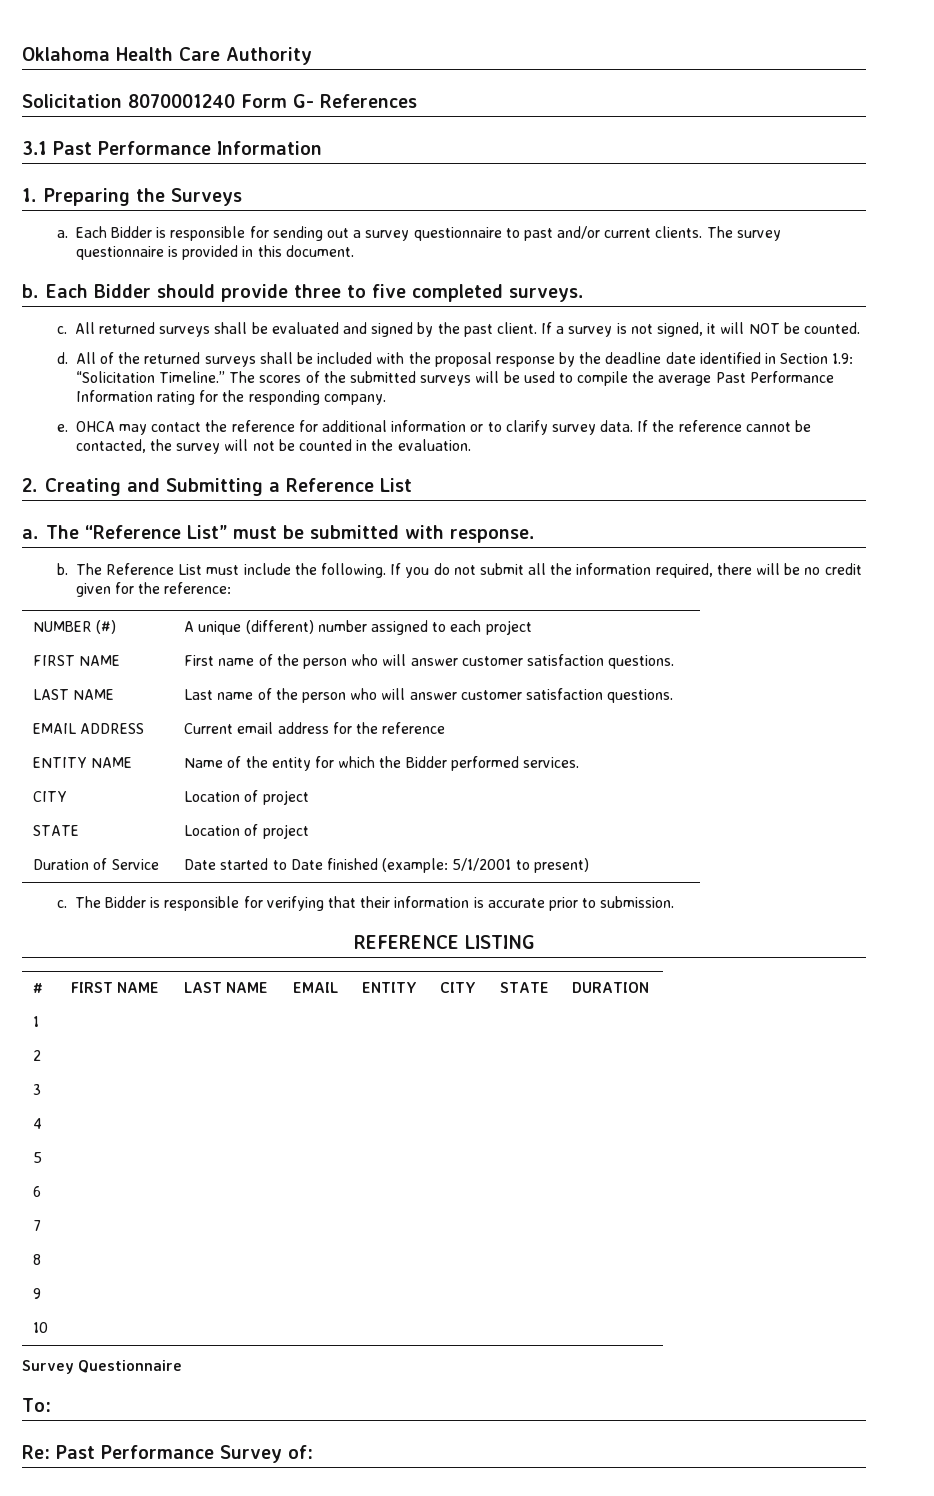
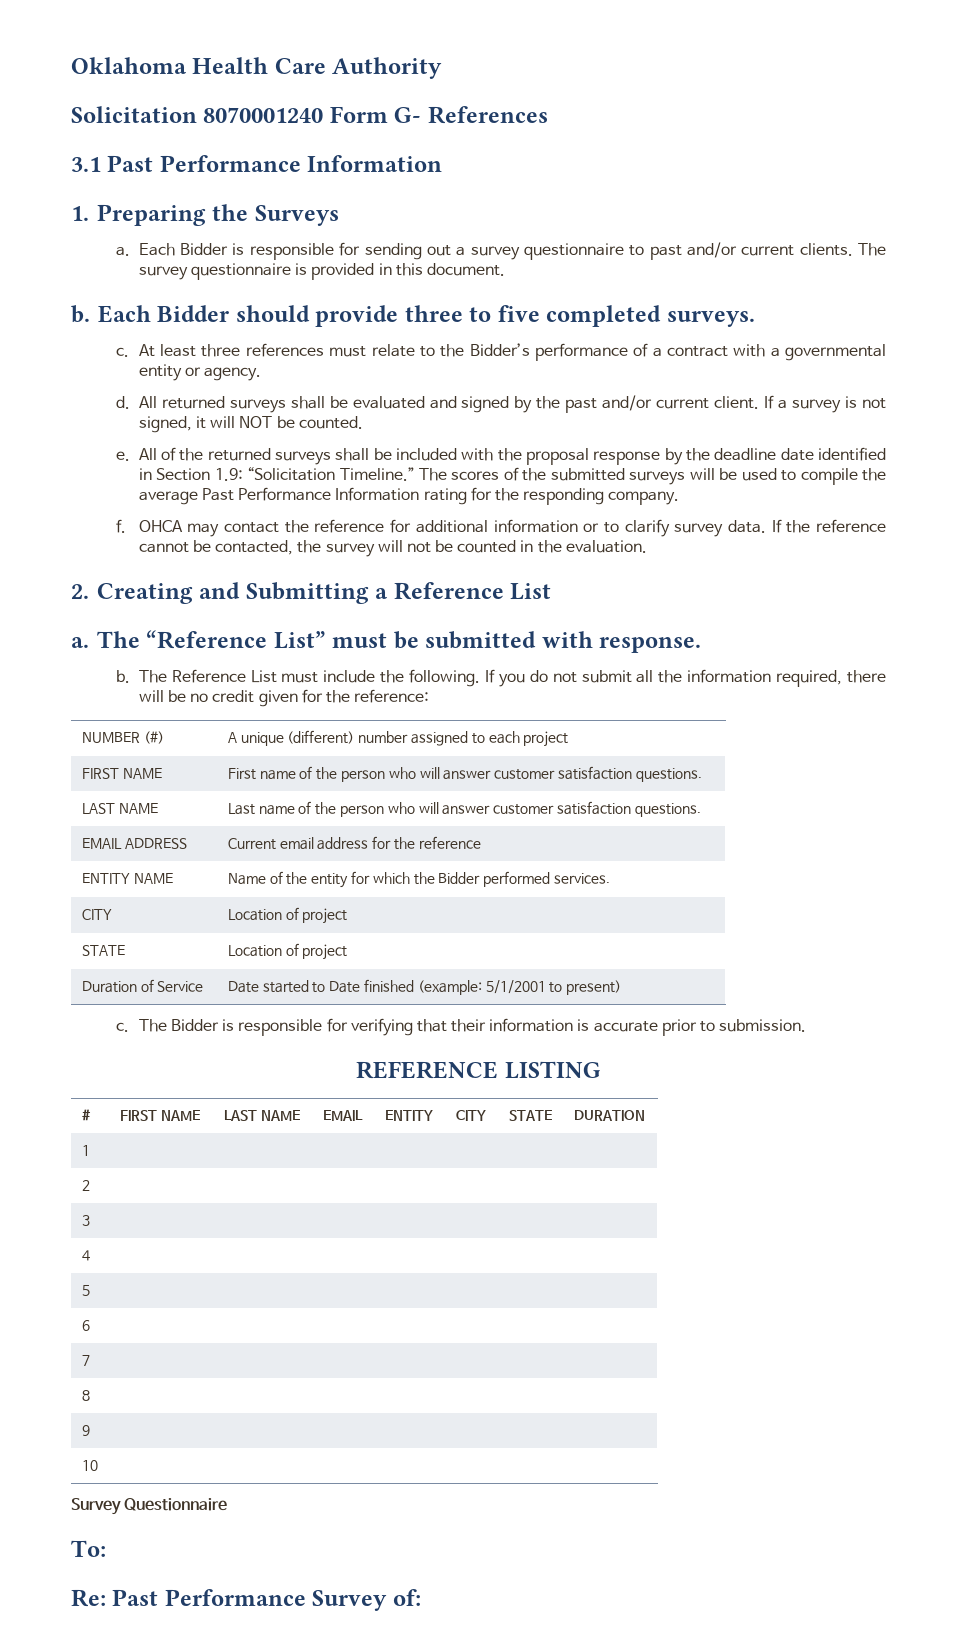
+ At least three references must relate to the Bidder’s performance of a contract with a governmental entity or agency.
+ d.
- All returned surveys shall be evaluated and signed by the past client.
+ All returned surveys shall be evaluated and signed by the past and/or current client.
- d.
+ e.
- e.
+ f.

